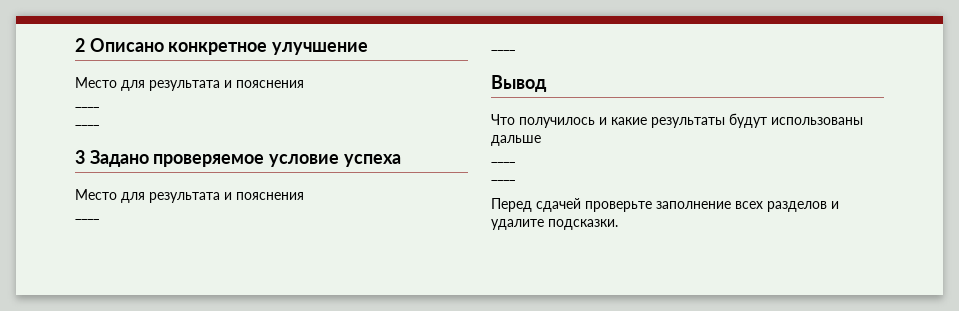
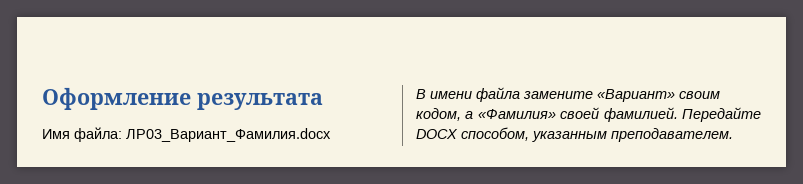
- 2 Описано конкретное улучшение
- Место для результата и пояснения
- ____
- ____
- 3 Задано проверяемое условие успеха
- Место для результата и пояснения
- ____
- ____
- Вывод
- Что получилось и какие результаты будут использованы дальше
- ____
- ____
- Перед сдачей проверьте заполнение всех разделов и удалите подсказки.
+ Оформление результата
+ Имя файла: ЛР03_Вариант_Фамилия.docx
+ В имени файла замените «Вариант» своим кодом, а «Фамилия» своей фамилией. Передайте DOCX способом, указанным преподавателем.

